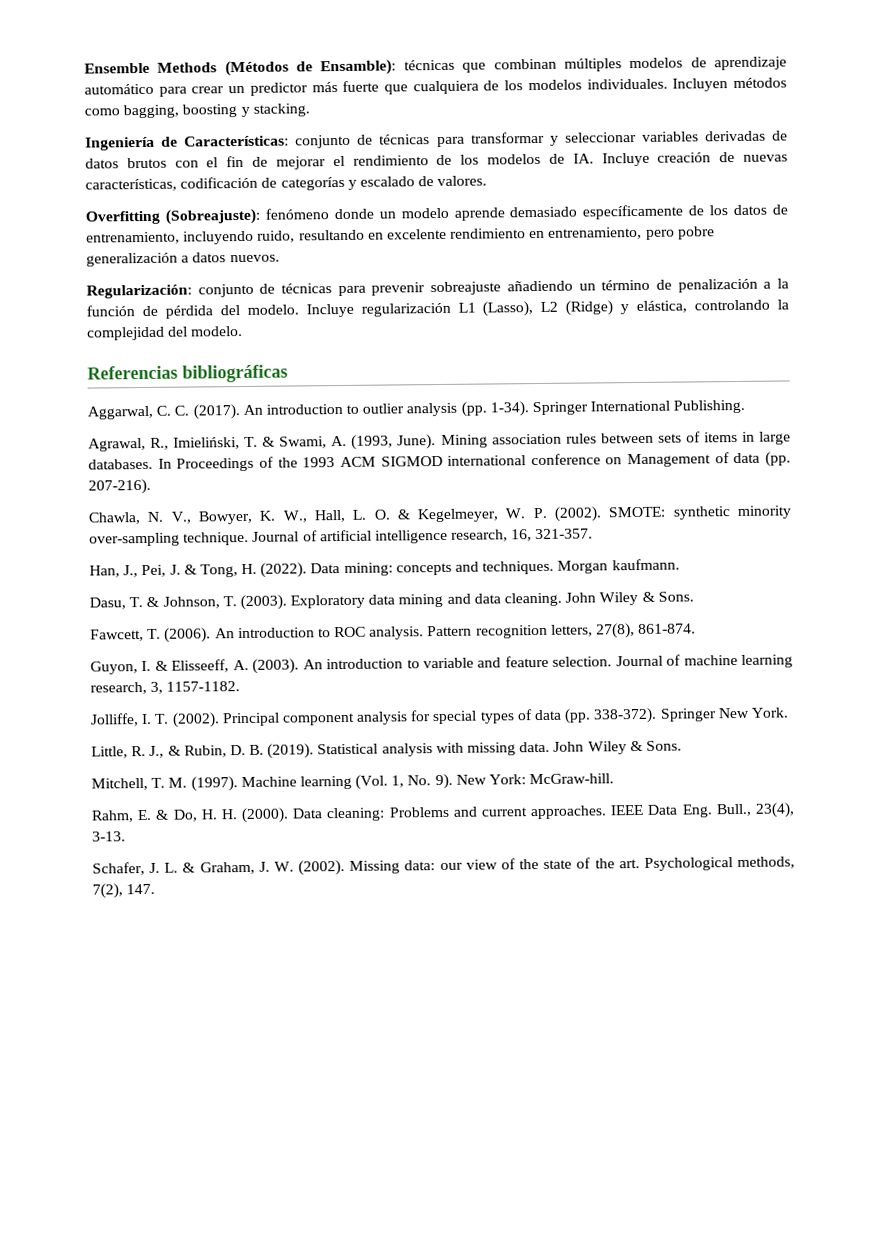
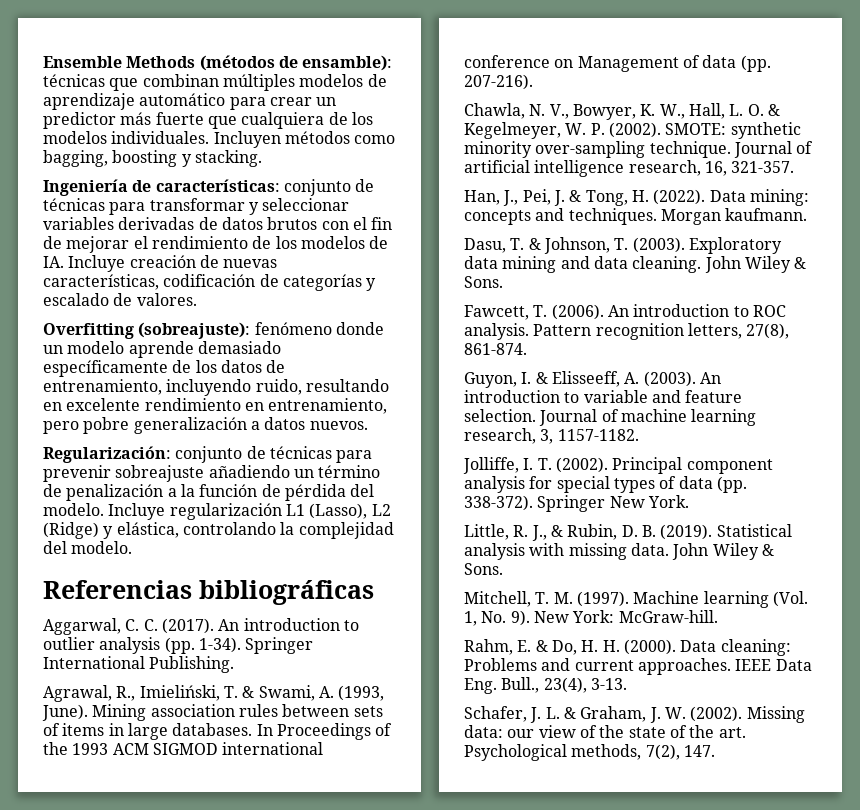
- Ensemble Methods (Métodos de Ensamble): técnicas que combinan múltiples modelos de aprendizaje automático para crear un predictor más fuerte que cualquiera de los modelos individuales.
+ Ensemble Methods (métodos de ensamble): técnicas que combinan múltiples modelos de aprendizaje automático para crear un predictor más fuerte que cualquiera de los modelos individuales.
- Ingeniería de Características: conjunto de técnicas para transformar y seleccionar variables derivadas de datos brutos con el fin de mejorar el rendimiento de los modelos de IA. Incluye creación de nuevas características, codificación de categorías y escalado de valores.
+ Ingeniería de características: conjunto de técnicas para transformar y seleccionar variables derivadas de datos brutos con el fin de mejorar el rendimiento de los modelos de IA. Incluye creación de nuevas características, codificación de categorías y escalado de valores.
- Overfitting (Sobreajuste): fenómeno donde un modelo aprende demasiado específicamente de los datos de entrenamiento, incluyendo ruido, resultando en excelente rendimiento en entrenamiento, pero pobre generalización a datos nuevos.
+ Overfitting (sobreajuste): fenómeno donde un modelo aprende demasiado específicamente de los datos de entrenamiento, incluyendo ruido, resultando en excelente rendimiento en entrenamiento, pero pobre generalización a datos nuevos.

